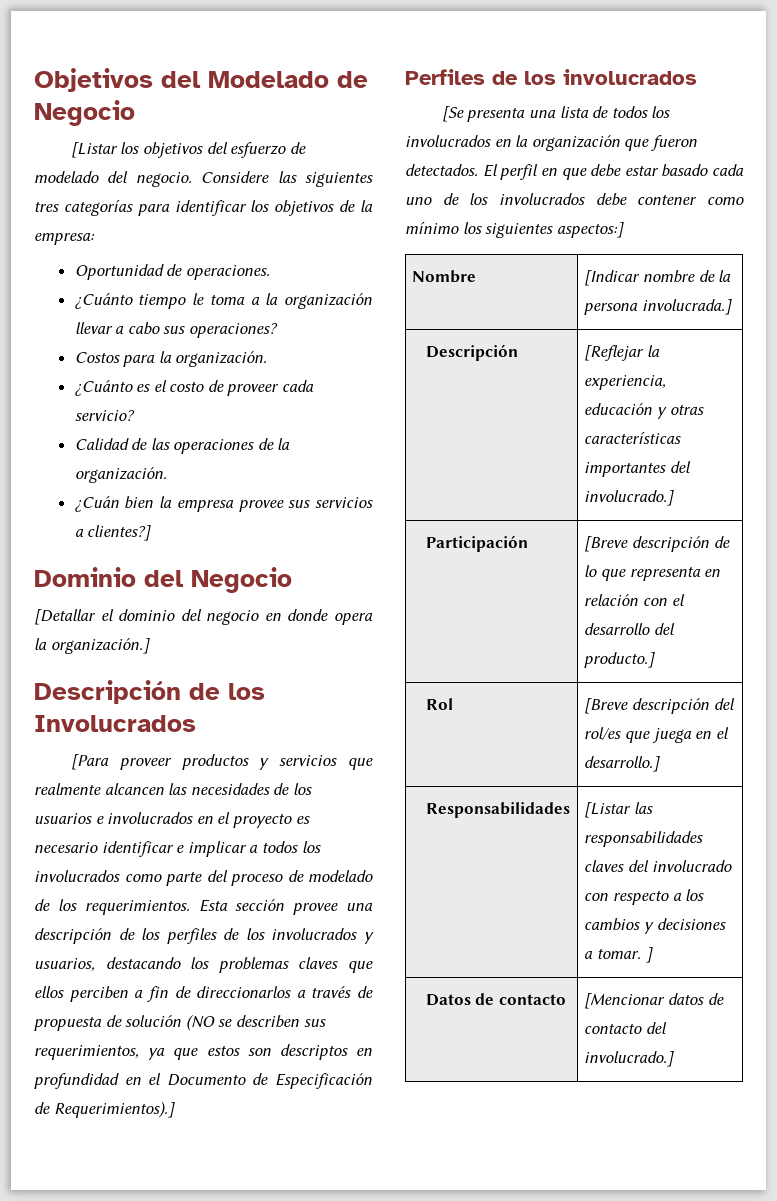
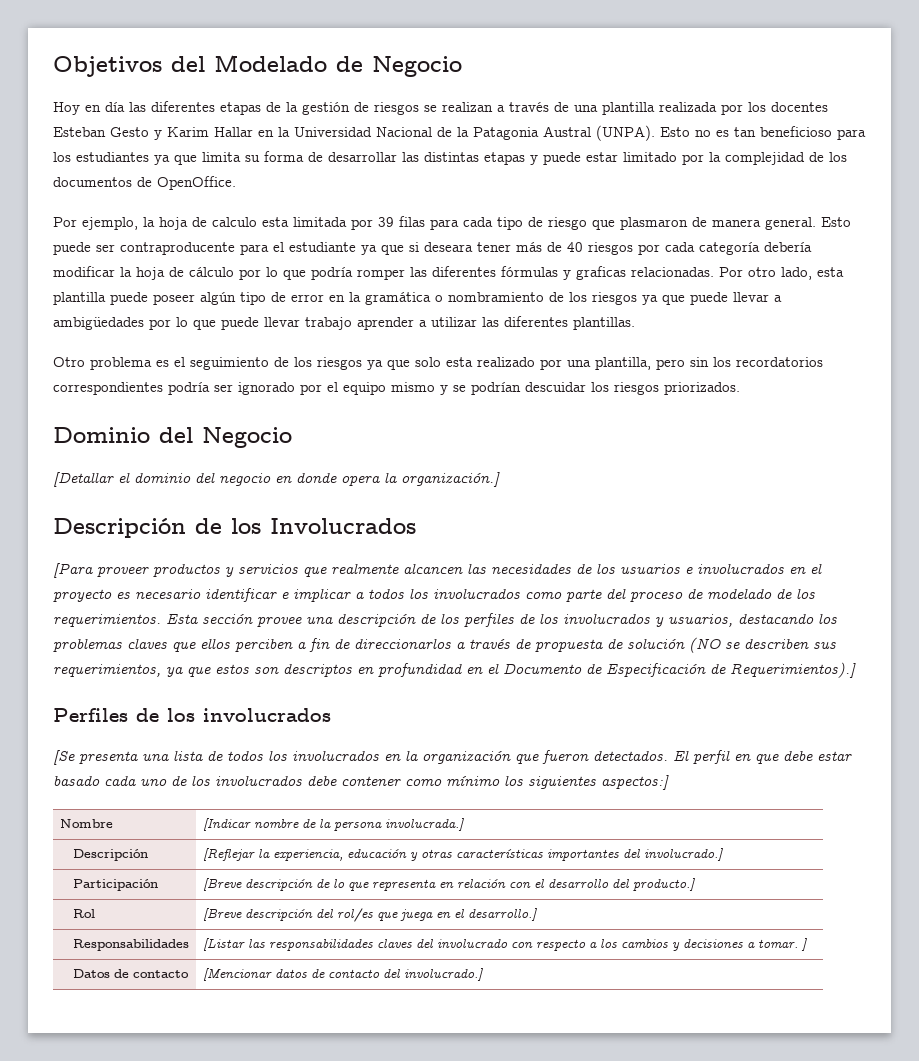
- [Listar los objetivos del esfuerzo de modelado del negocio. Considere las siguientes tres categorías para identificar los objetivos de la empresa:
- Oportunidad de operaciones.
- ¿Cuánto tiempo le toma a la organización llevar a cabo sus operaciones?
- Costos para la organización.
- ¿Cuánto es el costo de proveer cada servicio?
- Calidad de las operaciones de la organización.
- ¿Cuán bien la empresa provee sus servicios a clientes?]
+ Hoy en día las diferentes etapas de la gestión de riesgos se realizan a través de una plantilla realizada por los docentes Esteban Gesto y Karim Hallar en la Universidad Nacional de la Patagonia Austral (UNPA). Esto no es tan beneficioso para los estudiantes ya que limita su forma de desarrollar las distintas etapas y puede estar limitado por la complejidad de los documentos de OpenOffice.
+ Por ejemplo, la hoja de calculo esta limitada por 39 filas para cada tipo de riesgo que plasmaron de manera general. Esto puede ser contraproducente para el estudiante ya que si deseara tener más de 40 riesgos por cada categoría debería modificar la hoja de cálculo por lo que podría romper las diferentes fórmulas y graficas relacionadas. Por otro lado, esta plantilla puede poseer algún tipo de error en la gramática o nombramiento de los riesgos ya que puede llevar a ambigüedades por lo que puede llevar trabajo aprender a utilizar las diferentes plantillas.
+ Otro problema es el seguimiento de los riesgos ya que solo esta realizado por una plantilla, pero sin los recordatorios correspondientes podría ser ignorado por el equipo mismo y se podrían descuidar los riesgos priorizados.

